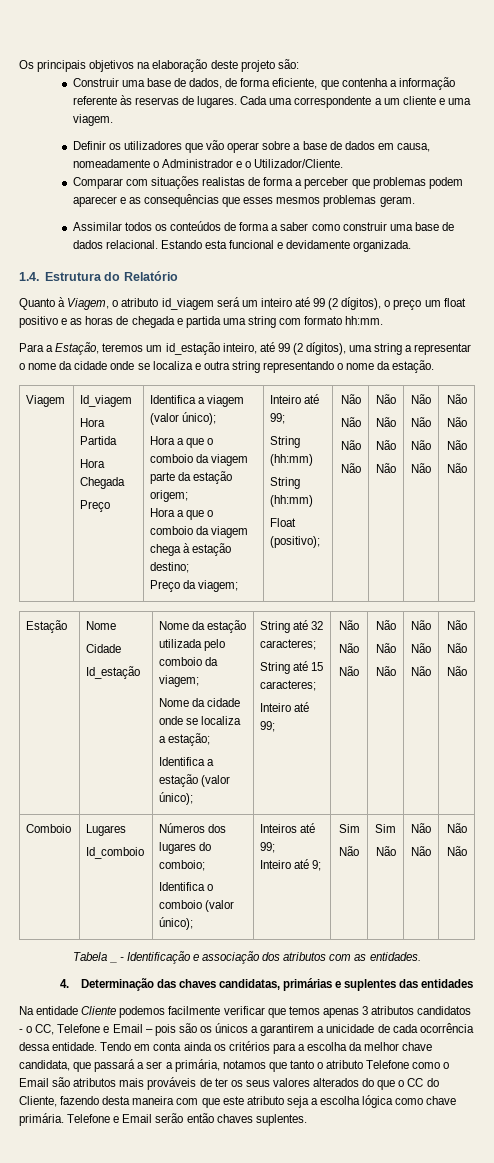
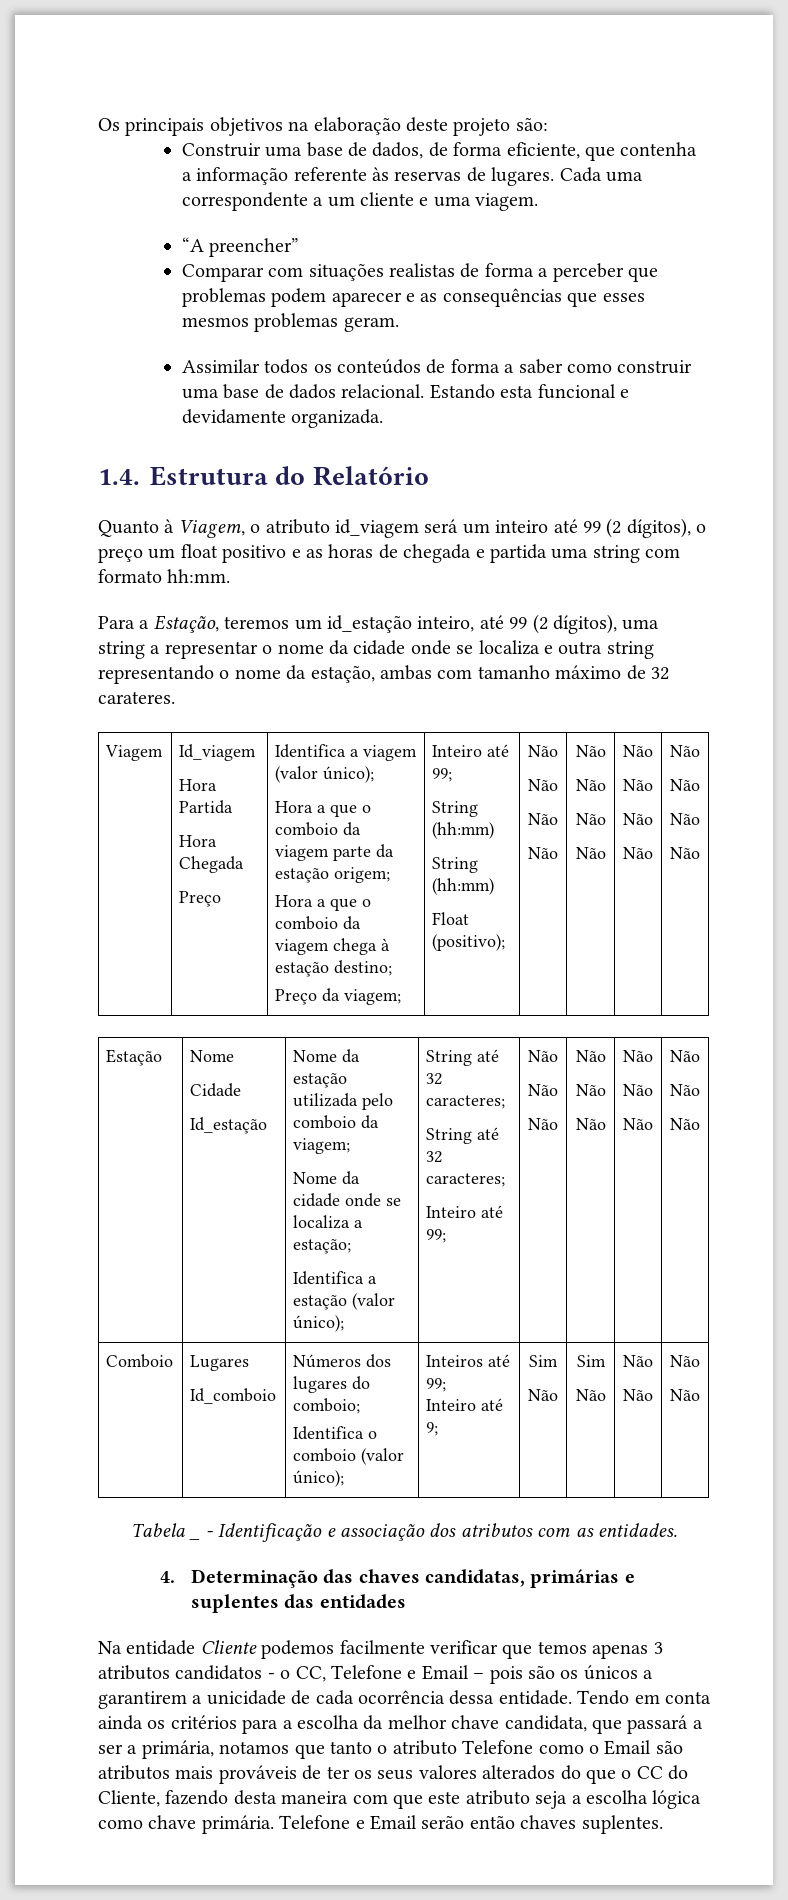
- Definir os utilizadores que vão operar sobre a base de dados em causa, nomeadamente o Administrador e o Utilizador/Cliente.
+ “A preencher”
- Para a Estação, teremos um id_estação inteiro, até 99 (2 dígitos), uma string a representar o nome da cidade onde se localiza e outra string representando o nome da estação.
+ Para a Estação, teremos um id_estação inteiro, até 99 (2 dígitos), uma string a representar o nome da cidade onde se localiza e outra string representando o nome da estação, ambas com tamanho máximo de 32 carateres.
  Identifica a estação (valor único); | String até 32 caracteres;
- String até 15 caracteres;
+ String até 32 caracteres;

